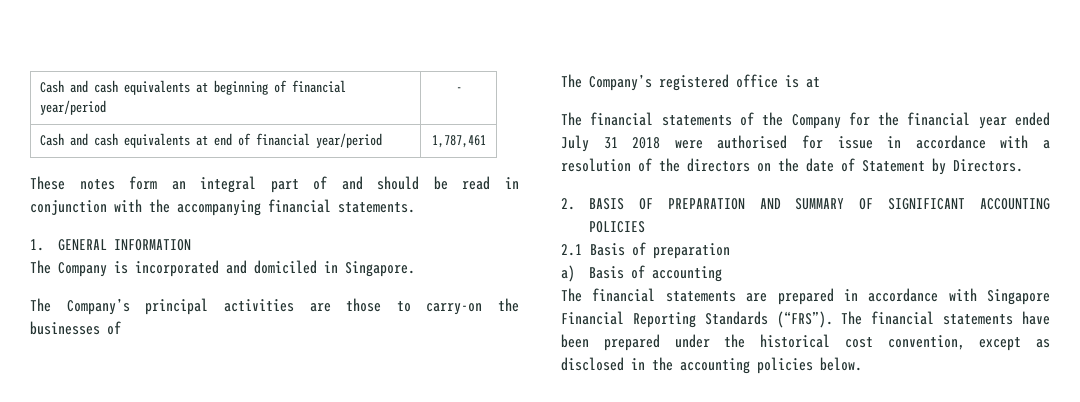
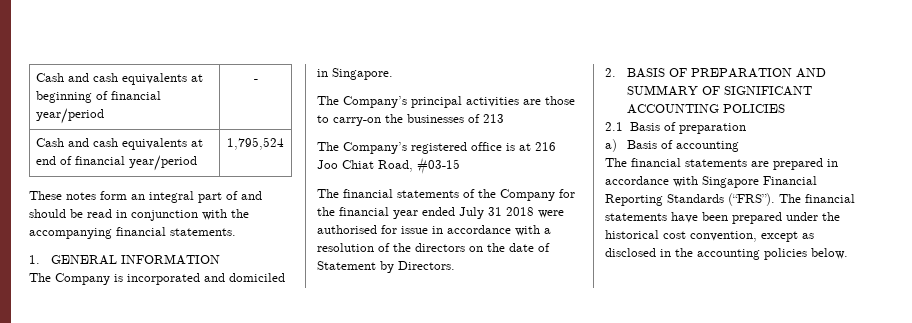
- Cash and cash equivalents at end of financial year/period | 1,787,461
+ Cash and cash equivalents at end of financial year/period | 1,795,524
- The Company’s principal activities are those to carry-on the businesses of
+ The Company’s principal activities are those to carry-on the businesses of 213
- The Company’s registered office is at
+ The Company’s registered office is at 216 Joo Chiat Road, #03-15

